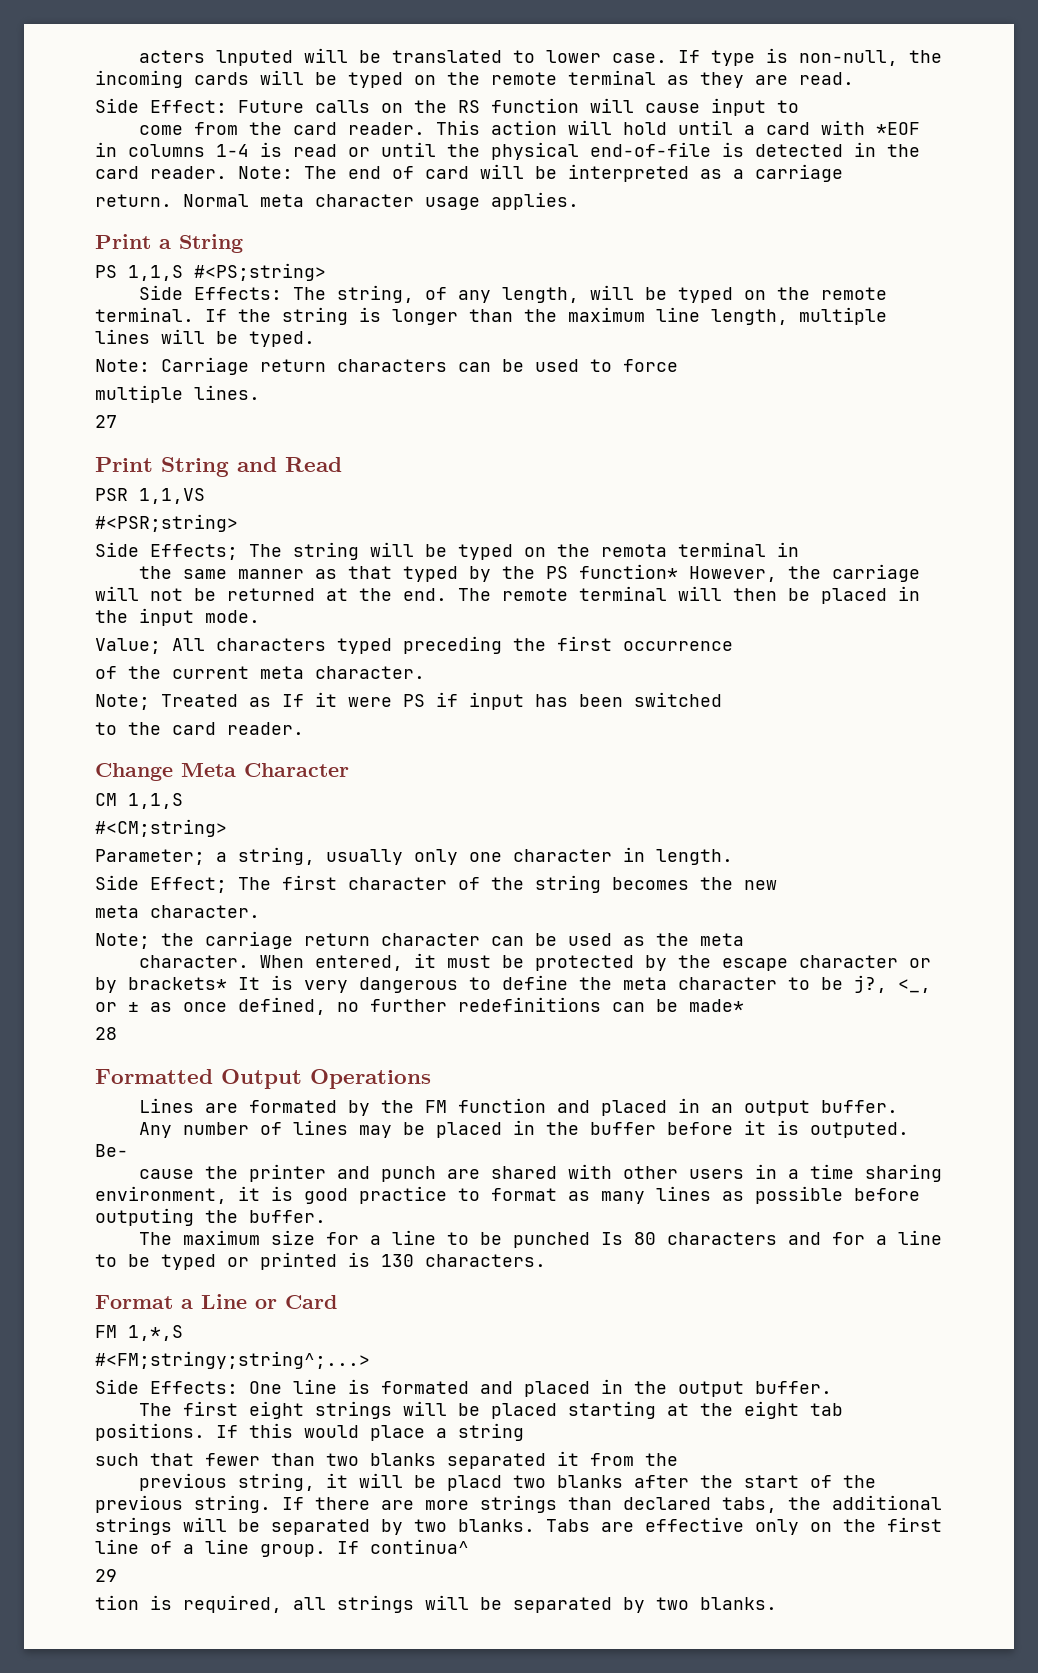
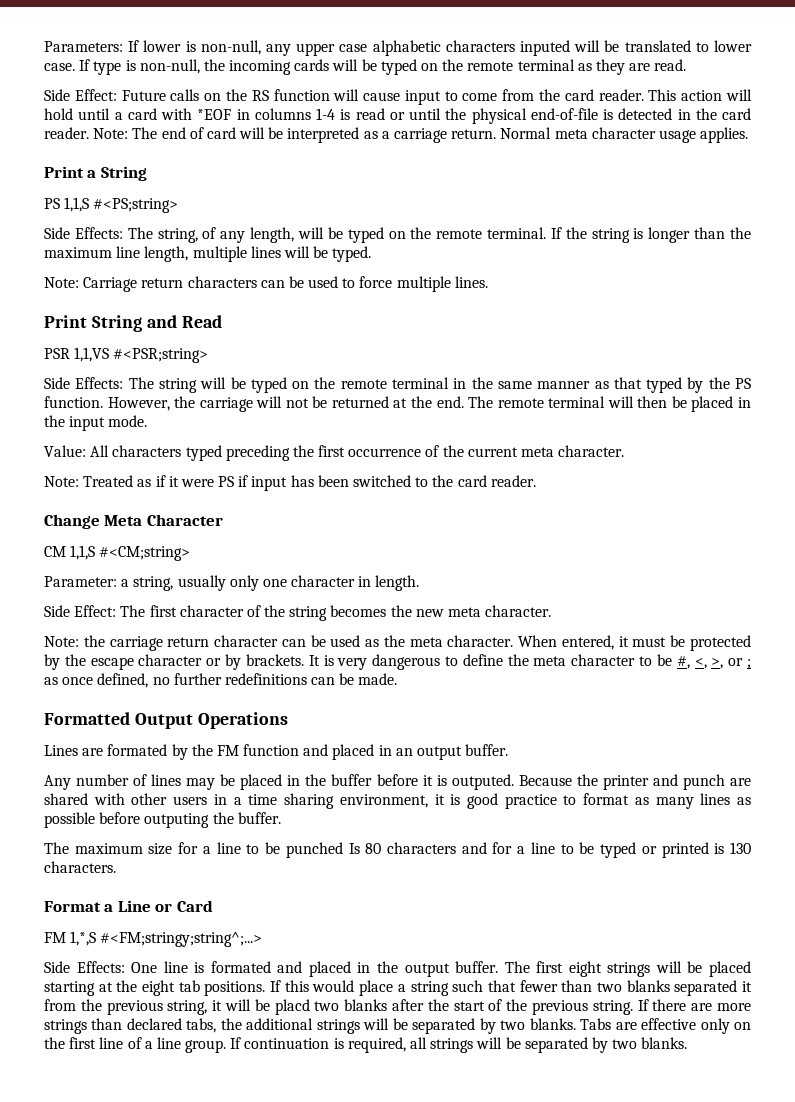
- acters lnputed will be translated to lower case.
+ Parameters: If lower is non-null, any upper case alphabetic characters inputed will be translated to lower case.
- Side Effect: Future calls on the RS function will cause input to
- come from the card reader.
+ Side Effect: Future calls on the RS function will cause input to come from the card reader.
- Note: The end of card will be interpreted as a carriage
- return.
+ Note: The end of card will be interpreted as a carriage return.
- Note: Carriage return characters can be used to force
- multiple lines.
+ Note: Carriage return characters can be used to force multiple lines.
- 27
- PSR 1,1,VS
- #<PSR;string>
+ PSR 1,1,VS #<PSR;string>
- Side Effects; The string will be typed on the remota terminal in
- the same manner as that typed by the PS function* However, the carriage will not be returned at the end.
+ Side Effects: The string will be typed on the remote terminal in the same manner as that typed by the PS function. However, the carriage will not be returned at the end.
- Value; All characters typed preceding the first occurrence
- of the current meta character.
+ Value: All characters typed preceding the first occurrence of the current meta character.
- Note; Treated as If it were PS if input has been switched
- to the card reader.
+ Note: Treated as if it were PS if input has been switched to the card reader.
- CM 1,1,S
- #<CM;string>
+ CM 1,1,S #<CM;string>
- Parameter; a string, usually only one character in length.
+ Parameter: a string, usually only one character in length.
- Side Effect; The first character of the string becomes the new
- meta character.
- Note; the carriage return character can be used as the meta
- character.
+ Side Effect: The first character of the string becomes the new meta character.
+ Note: the carriage return character can be used as the meta character.
- When entered, it must be protected by the escape character or by brackets* It is very dangerous to define the meta character to be j?, <_, or ± as once defined, no further redefinitions can be made*
- 28
+ When entered, it must be protected by the escape character or by brackets. It is very dangerous to define the meta character to be #, <, >, or ; as once defined, no further redefinitions can be made.
- Be-
- cause the printer and punch are shared with other users in a time sharing environment, it is good practice to format as many lines as possible before outputing the buffer.
+ Because the printer and punch are shared with other users in a time sharing environment, it is good practice to format as many lines as possible before outputing the buffer.
- FM 1,*,S
- #<FM;stringy;string^;...>
+ FM 1,*,S #<FM;stringy;string^;...>
- Side Effects: One line is formated and placed in the output buffer.
- The first eight strings will be placed starting at the eight tab positions.
+ Side Effects: One line is formated and placed in the output buffer. The first eight strings will be placed starting at the eight tab positions.
- If this would place a string
- such that fewer than two blanks separated it from the
- previous string, it will be placd two blanks after the start of the previous string.
+ If this would place a string such that fewer than two blanks separated it from the previous string, it will be placd two blanks after the start of the previous string.
- If continua^
- 29
- tion is required, all strings will be separated by two blanks.
+ If continuation is required, all strings will be separated by two blanks.

